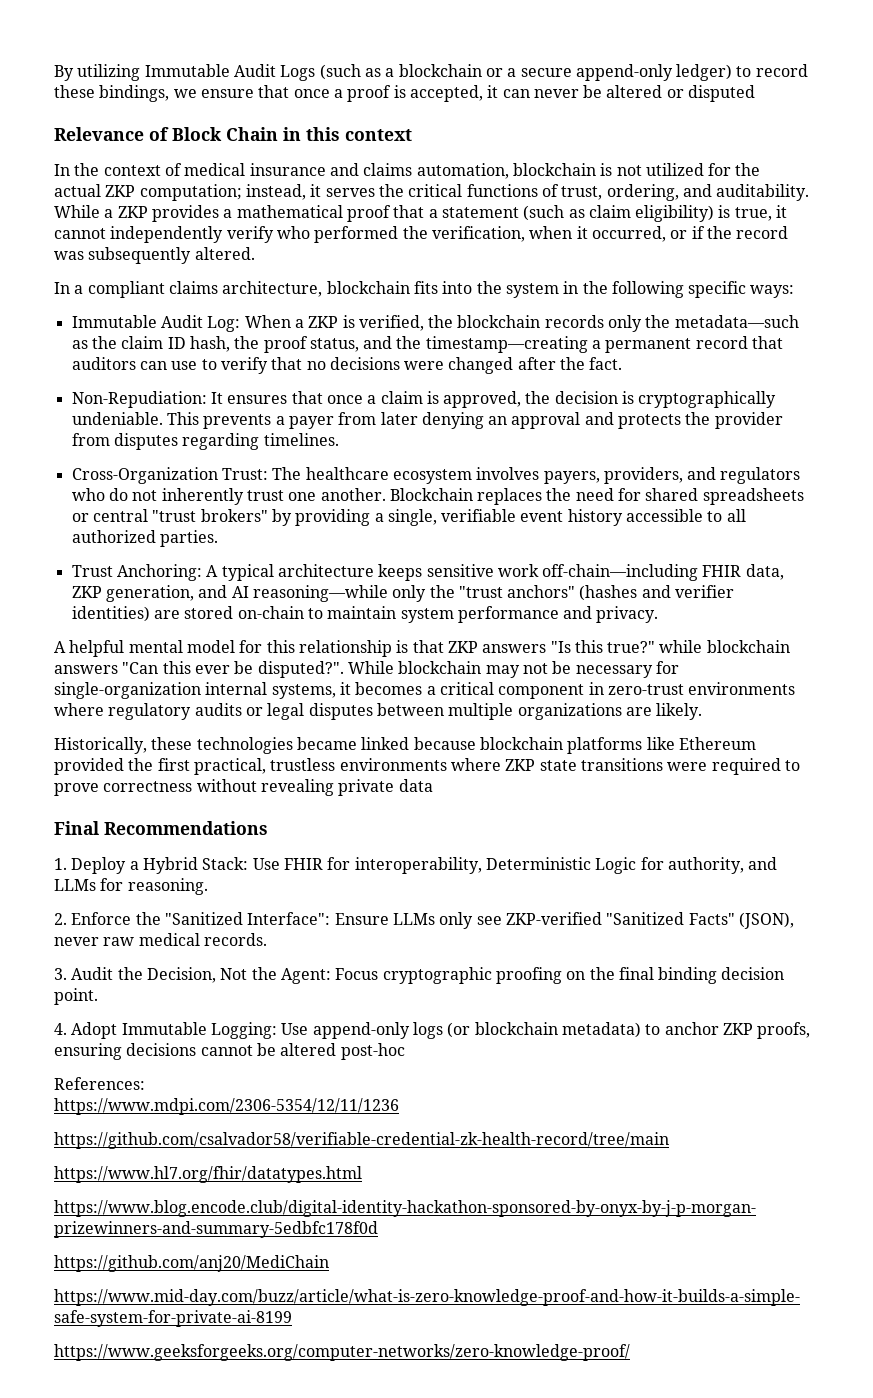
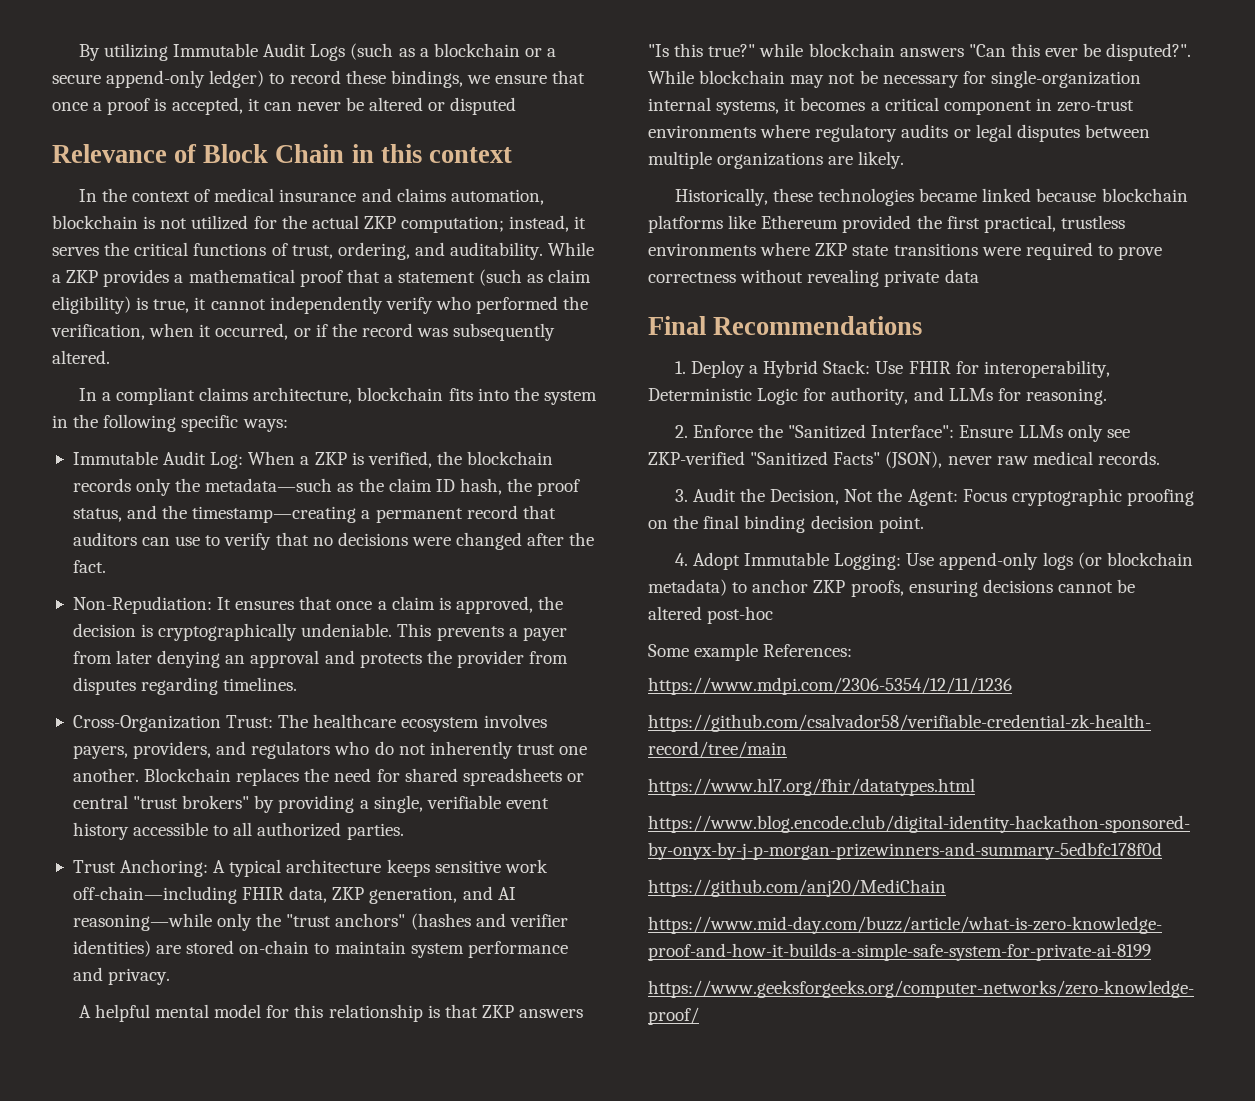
- References:
+ Some example References:

